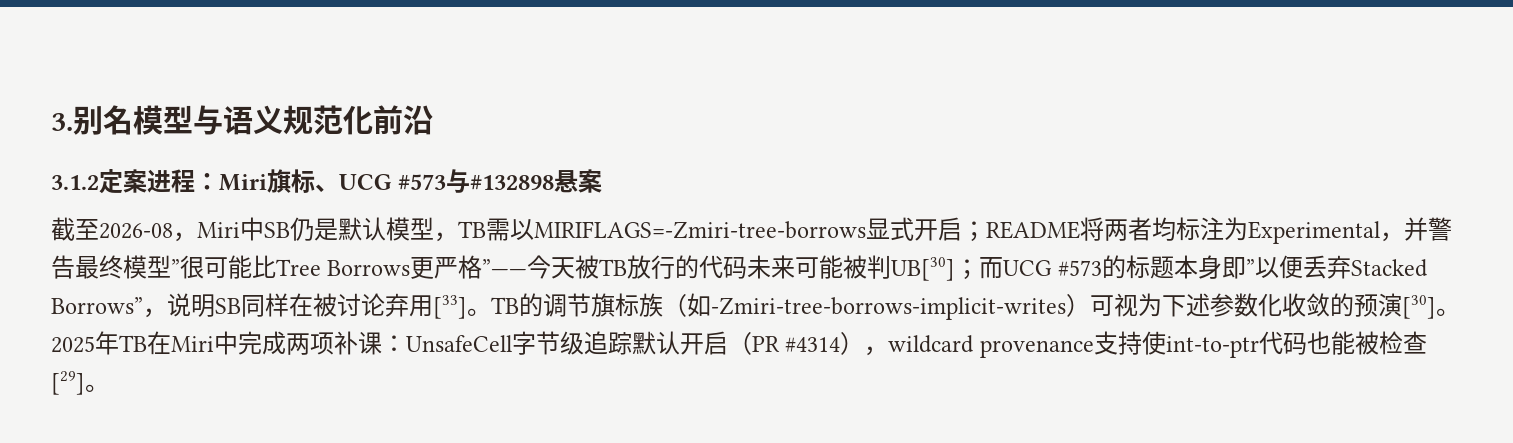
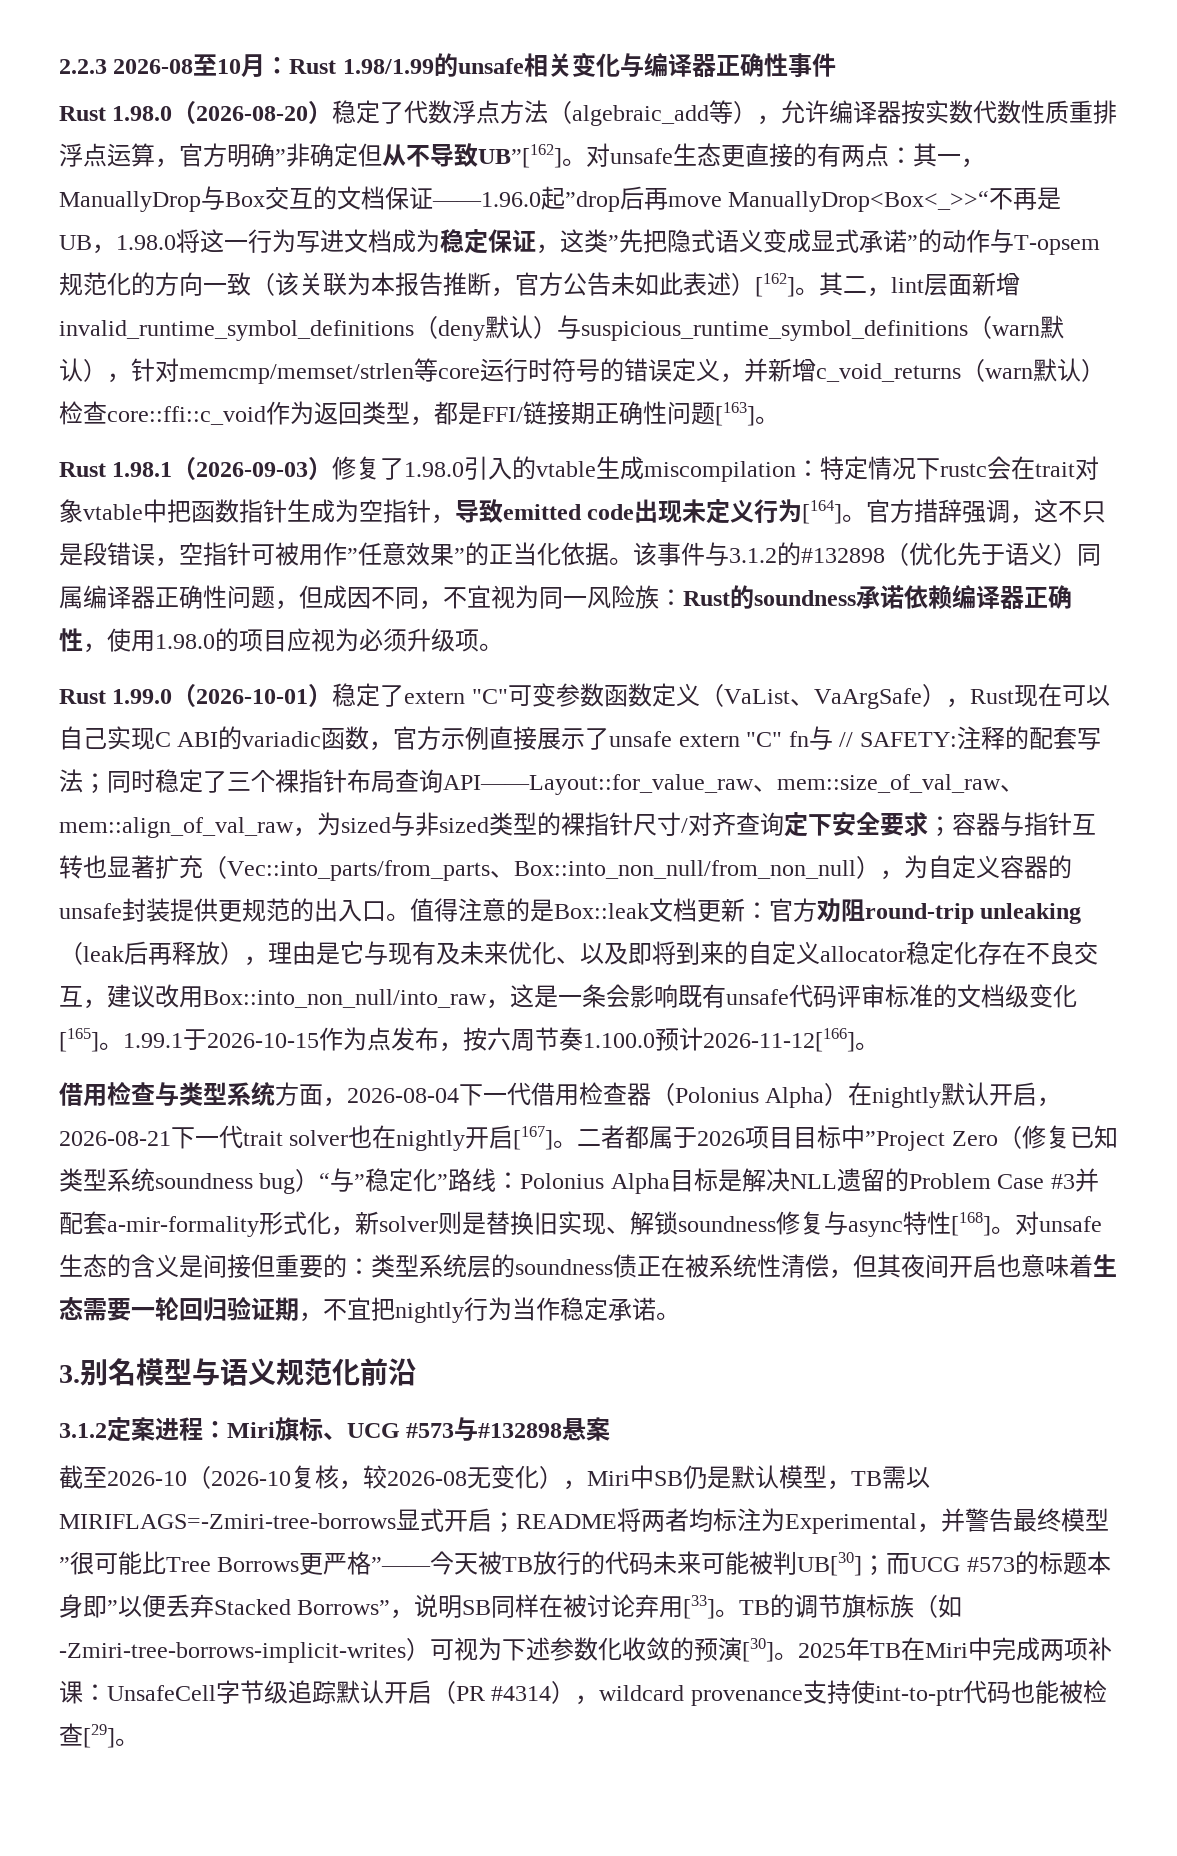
+ 2.2.3 2026-08至10月：Rust 1.98/1.99的unsafe相关变化与编译器正确性事件
+ Rust 1.98.0（2026-08-20）稳定了代数浮点方法（algebraic_add等），允许编译器按实数代数性质重排浮点运算，官方明确”非确定但从不导致UB”[162]。对unsafe生态更直接的有两点：其一，ManuallyDrop与Box交互的文档保证——1.96.0起”drop后再move ManuallyDrop<Box<_>>“不再是UB，1.98.0将这一行为写进文档成为稳定保证，这类”先把隐式语义变成显式承诺”的动作与T-opsem规范化的方向一致（该关联为本报告推断，官方公告未如此表述）[162]。其二，lint层面新增invalid_runtime_symbol_definitions（deny默认）与suspicious_runtime_symbol_definitions（warn默认），针对memcmp/memset/strlen等core运行时符号的错误定义，并新增c_void_returns（warn默认）检查core::ffi::c_void作为返回类型，都是FFI/链接期正确性问题[163]。
+ Rust 1.98.1（2026-09-03）修复了1.98.0引入的vtable生成miscompilation：特定情况下rustc会在trait对象vtable中把函数指针生成为空指针，导致emitted code出现未定义行为[164]。官方措辞强调，这不只是段错误，空指针可被用作”任意效果”的正当化依据。该事件与3.1.2的#132898（优化先于语义）同属编译器正确性问题，但成因不同，不宜视为同一风险族：Rust的soundness承诺依赖编译器正确性，使用1.98.0的项目应视为必须升级项。
+ Rust 1.99.0（2026-10-01）稳定了extern "C"可变参数函数定义（VaList、VaArgSafe），Rust现在可以自己实现C ABI的variadic函数，官方示例直接展示了unsafe extern "C" fn与 // SAFETY:注释的配套写法；同时稳定了三个裸指针布局查询API——Layout::for_value_raw、mem::size_of_val_raw、mem::align_of_val_raw，为sized与非sized类型的裸指针尺寸/对齐查询定下安全要求；容器与指针互转也显著扩充（Vec::into_parts/from_parts、Box::into_non_null/from_non_null），为自定义容器的unsafe封装提供更规范的出入口。值得注意的是Box::leak文档更新：官方劝阻round-trip unleaking（leak后再释放），理由是它与现有及未来优化、以及即将到来的自定义allocator稳定化存在不良交互，建议改用Box::into_non_null/into_raw，这是一条会影响既有unsafe代码评审标准的文档级变化[165]。1.99.1于2026-10-15作为点发布，按六周节奏1.100.0预计2026-11-12[166]。
+ 借用检查与类型系统方面，2026-08-04下一代借用检查器（Polonius Alpha）在nightly默认开启，2026-08-21下一代trait solver也在nightly开启[167]。二者都属于2026项目目标中”Project Zero（修复已知类型系统soundness bug）“与”稳定化”路线：Polonius Alpha目标是解决NLL遗留的Problem Case #3并配套a-mir-formality形式化，新solver则是替换旧实现、解锁soundness修复与async特性[168]。对unsafe生态的含义是间接但重要的：类型系统层的soundness债正在被系统性清偿，但其夜间开启也意味着生态需要一轮回归验证期，不宜把nightly行为当作稳定承诺。
- 截至2026-08，Miri中SB仍是默认模型，TB需以MIRIFLAGS=-Zmiri-tree-borrows显式开启；README将两者均标注为Experimental，并警告最终模型”很可能比Tree Borrows更严格”——今天被TB放行的代码未来可能被判UB[30]；而UCG #573的标题本身即”以便丢弃Stacked Borrows”，说明SB同样在被讨论弃用[33]。
+ 截至2026-10（2026-10复核，较2026-08无变化），Miri中SB仍是默认模型，TB需以MIRIFLAGS=-Zmiri-tree-borrows显式开启；README将两者均标注为Experimental，并警告最终模型”很可能比Tree Borrows更严格”——今天被TB放行的代码未来可能被判UB[30]；而UCG #573的标题本身即”以便丢弃Stacked Borrows”，说明SB同样在被讨论弃用[33]。

